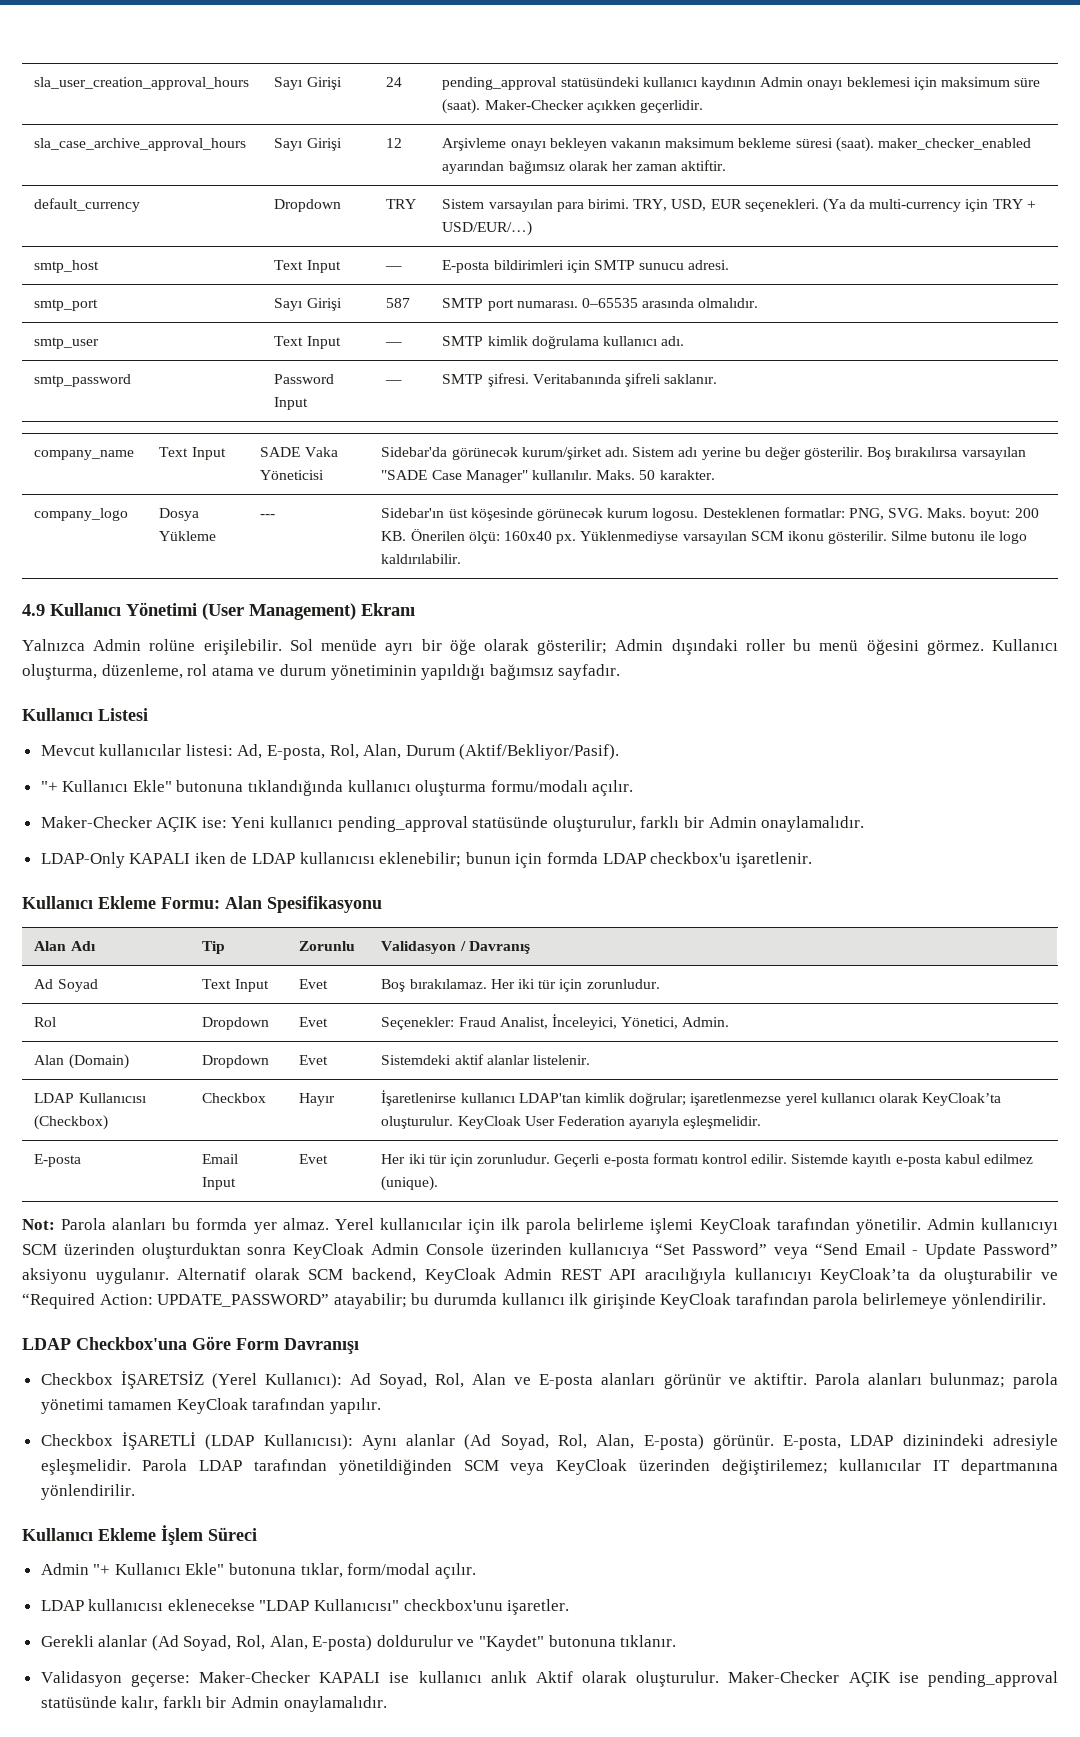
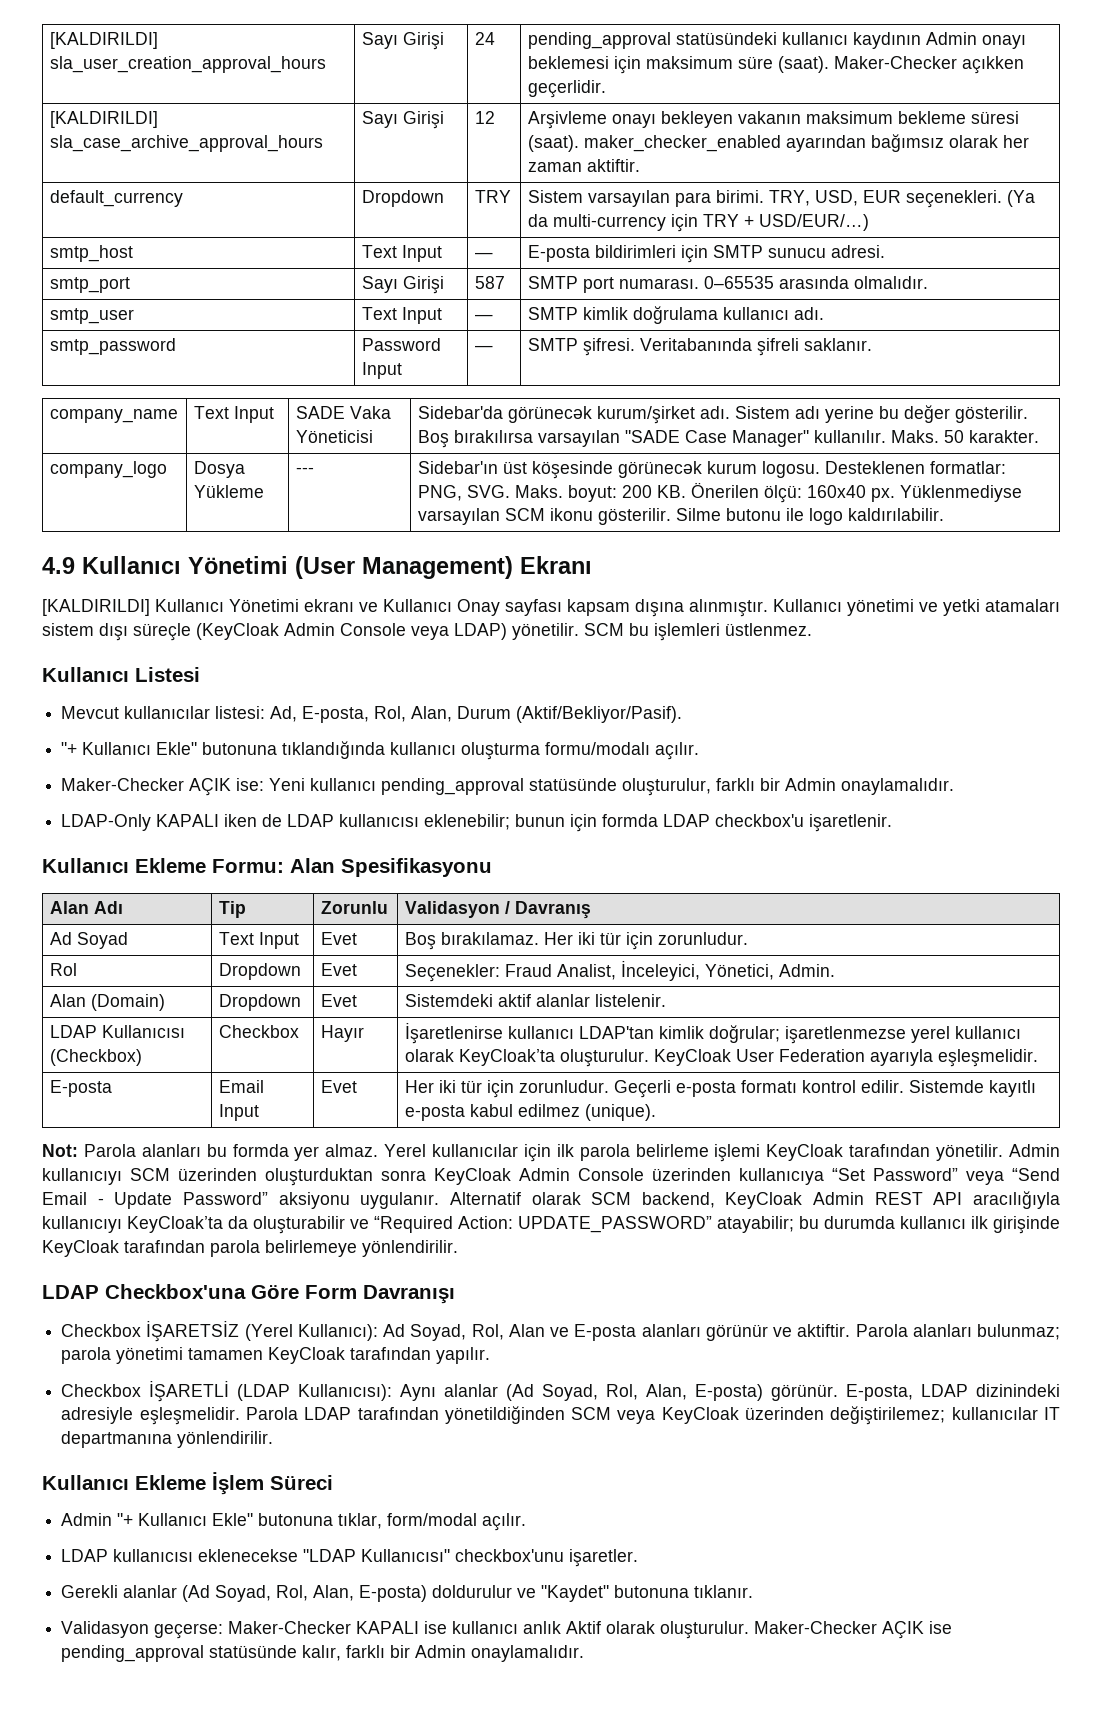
- sla_user_creation_approval_hours | Sayı Girişi | 24 | pending_approval statüsündeki kullanıcı kaydının Admin onayı beklemesi için maksimum süre (saat). Maker-Checker açıkken geçerlidir.
+ [KALDIRILDI] sla_user_creation_approval_hours | Sayı Girişi | 24 | pending_approval statüsündeki kullanıcı kaydının Admin onayı beklemesi için maksimum süre (saat). Maker-Checker açıkken geçerlidir.
- sla_case_archive_approval_hours | Sayı Girişi | 12 | Arşivleme onayı bekleyen vakanın maksimum bekleme süresi (saat). maker_checker_enabled ayarından bağımsız olarak her zaman aktiftir.
+ [KALDIRILDI] sla_case_archive_approval_hours | Sayı Girişi | 12 | Arşivleme onayı bekleyen vakanın maksimum bekleme süresi (saat). maker_checker_enabled ayarından bağımsız olarak her zaman aktiftir.
- Yalnızca Admin rolüne erişilebilir. Sol menüde ayrı bir öğe olarak gösterilir; Admin dışındaki roller bu menü öğesini görmez. Kullanıcı oluşturma, düzenleme, rol atama ve durum yönetiminin yapıldığı bağımsız sayfadır.
+ [KALDIRILDI] Kullanıcı Yönetimi ekranı ve Kullanıcı Onay sayfası kapsam dışına alınmıştır. Kullanıcı yönetimi ve yetki atamaları sistem dışı süreçle (KeyCloak Admin Console veya LDAP) yönetilir. SCM bu işlemleri üstlenmez.

